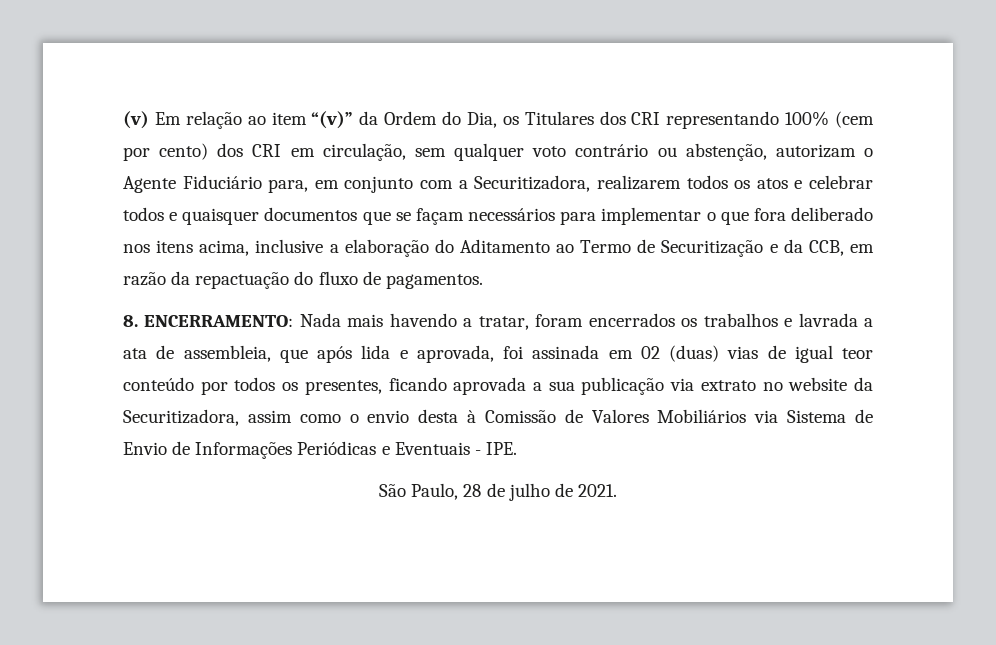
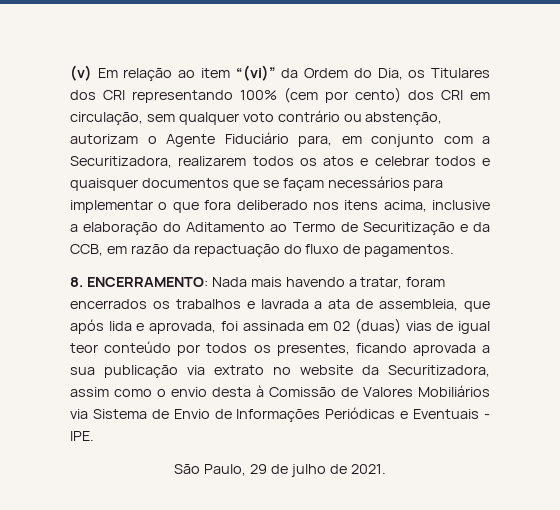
- (v) Em relação ao item “(v)” da Ordem do Dia, os Titulares dos CRI representando 100% (cem por cento) dos CRI em circulação, sem qualquer voto contrário ou abstenção, autorizam o Agente Fiduciário para, em conjunto com a Securitizadora, realizarem todos os atos e celebrar todos e quaisquer documentos que se façam necessários para implementar o que fora deliberado nos itens acima, inclusive a elaboração do Aditamento ao Termo de Securitização e da CCB, em razão da repactuação do fluxo de pagamentos.
+ (v) Em relação ao item “(vi)” da Ordem do Dia, os Titulares dos CRI representando 100% (cem por cento) dos CRI em circulação, sem qualquer voto contrário ou abstenção, autorizam o Agente Fiduciário para, em conjunto com a Securitizadora, realizarem todos os atos e celebrar todos e quaisquer documentos que se façam necessários para implementar o que fora deliberado nos itens acima, inclusive a elaboração do Aditamento ao Termo de Securitização e da CCB, em razão da repactuação do fluxo de pagamentos.
- São Paulo, 28 de julho de 2021.
+ São Paulo, 29 de julho de 2021.

